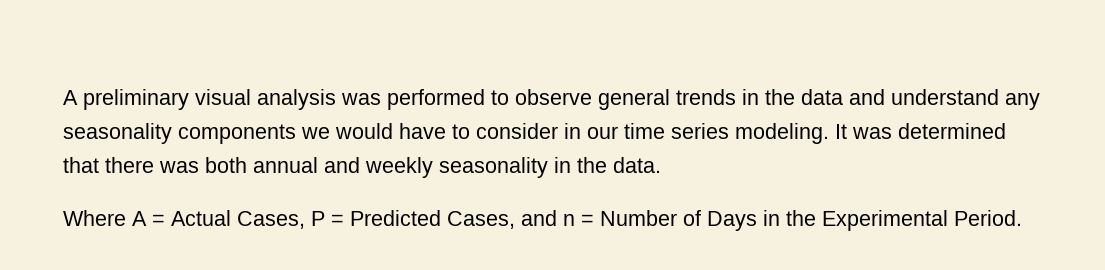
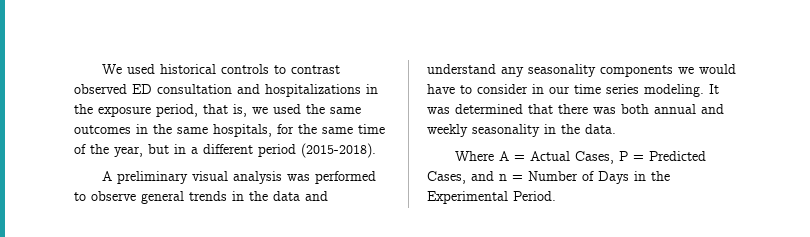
+ We used historical controls to contrast observed ED consultation and hospitalizations in the exposure period, that is, we used the same outcomes in the same hospitals, for the same time of the year, but in a different period (2015-2018).

